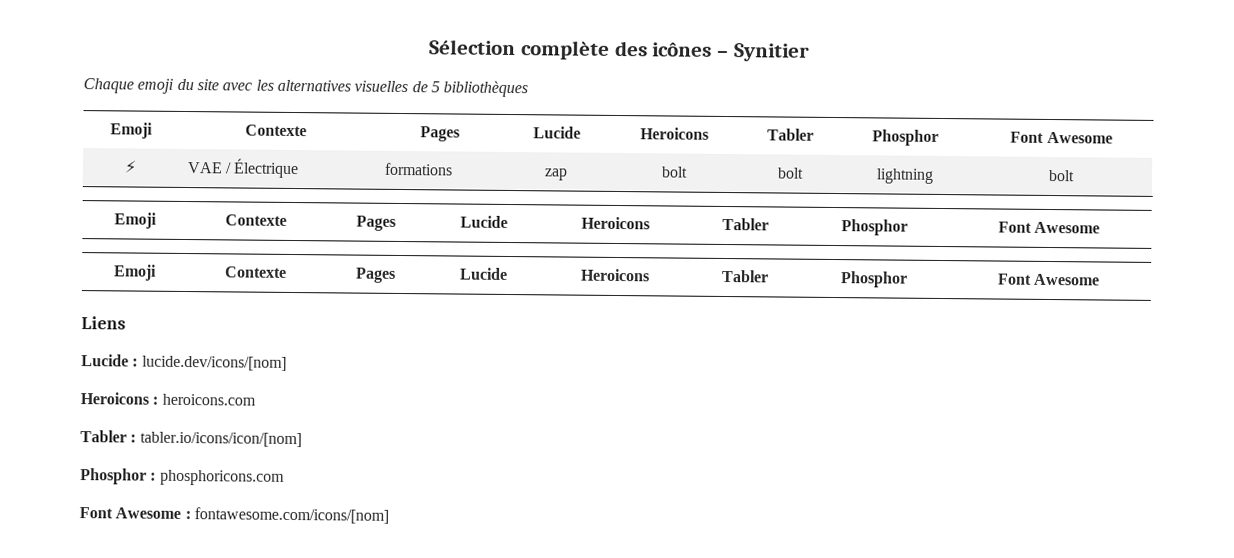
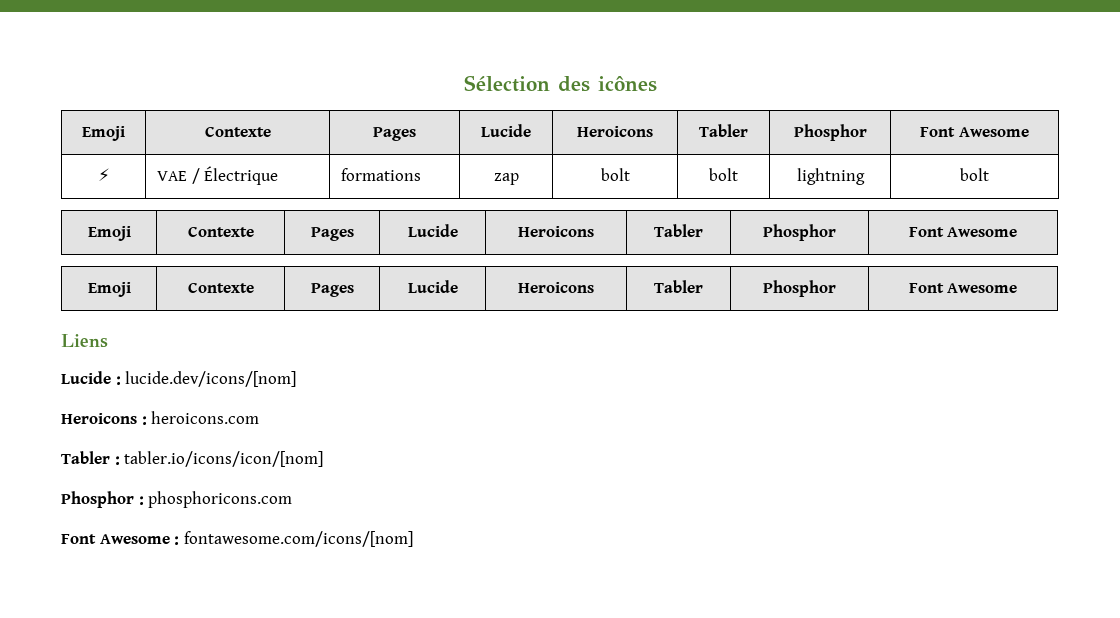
- Sélection complète des icônes – Synitier
- Chaque emoji du site avec les alternatives visuelles de 5 bibliothèques
+ Sélection des icônes

